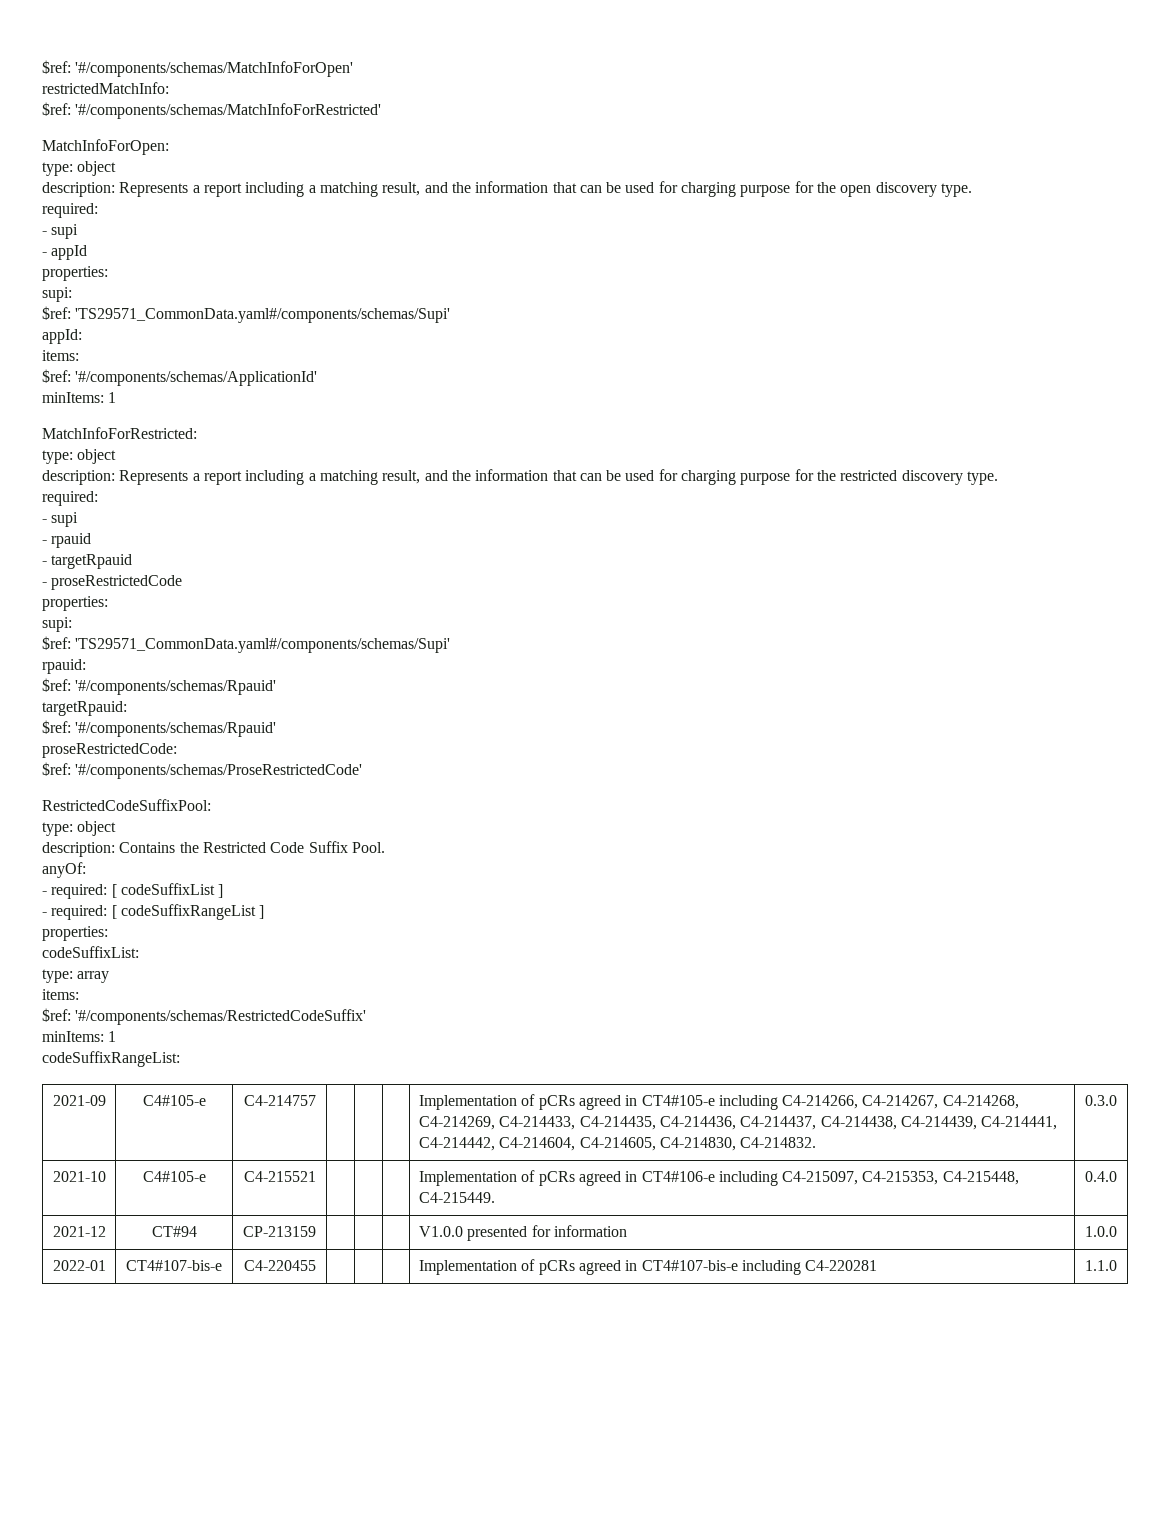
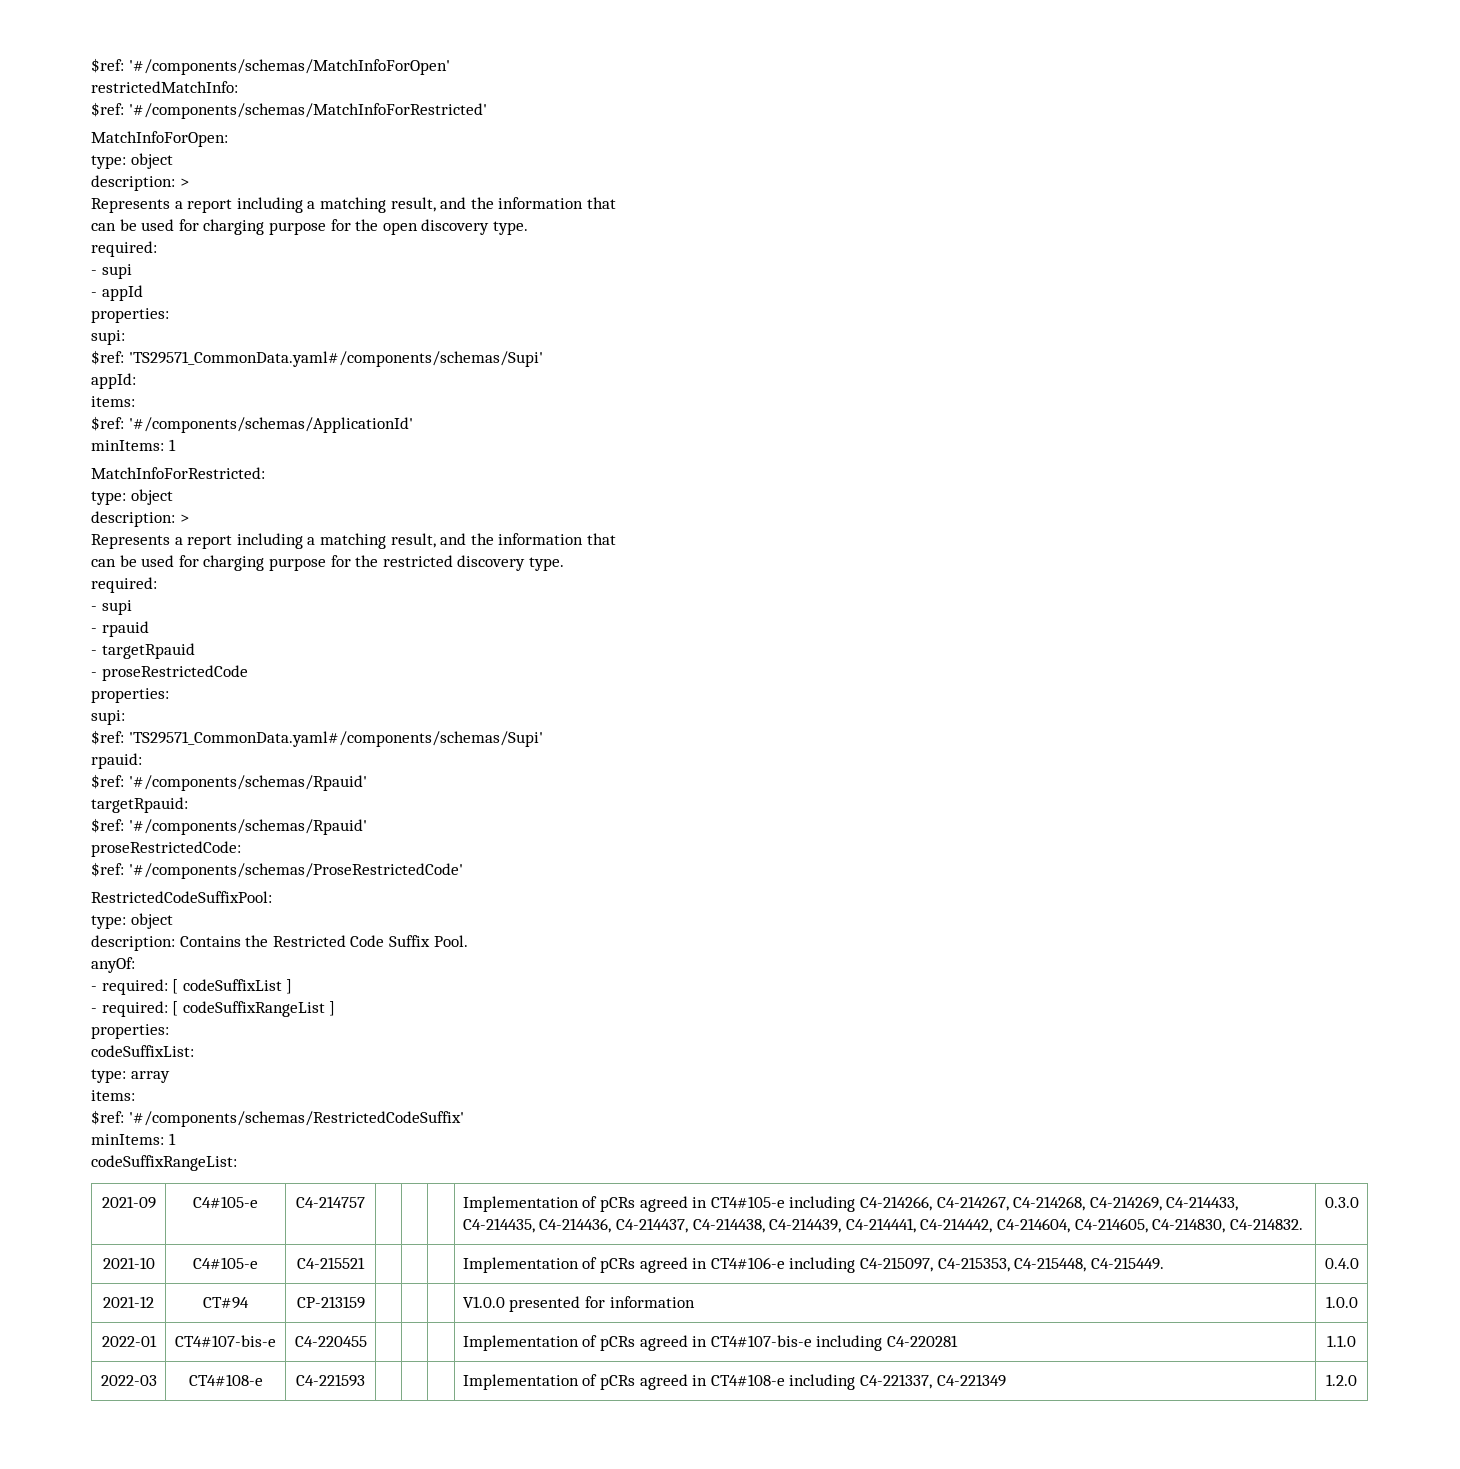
  MatchInfoForOpen:
  type: object
- description: Represents a report including a matching result, and the information that can be used for charging purpose for the open discovery type.
+ description: >
+ Represents a report including a matching result, and the information that
+ can be used for charging purpose for the open discovery type.
  MatchInfoForRestricted:
  type: object
- description: Represents a report including a matching result, and the information that can be used for charging purpose for the restricted discovery type.
+ description: >
+ Represents a report including a matching result, and the information that
+ can be used for charging purpose for the restricted discovery type.
+ 2022-03 | CT4#108-e | C4-221593 | | | | Implementation of pCRs agreed in CT4#108-e including C4-221337, C4-221349 | 1.2.0

